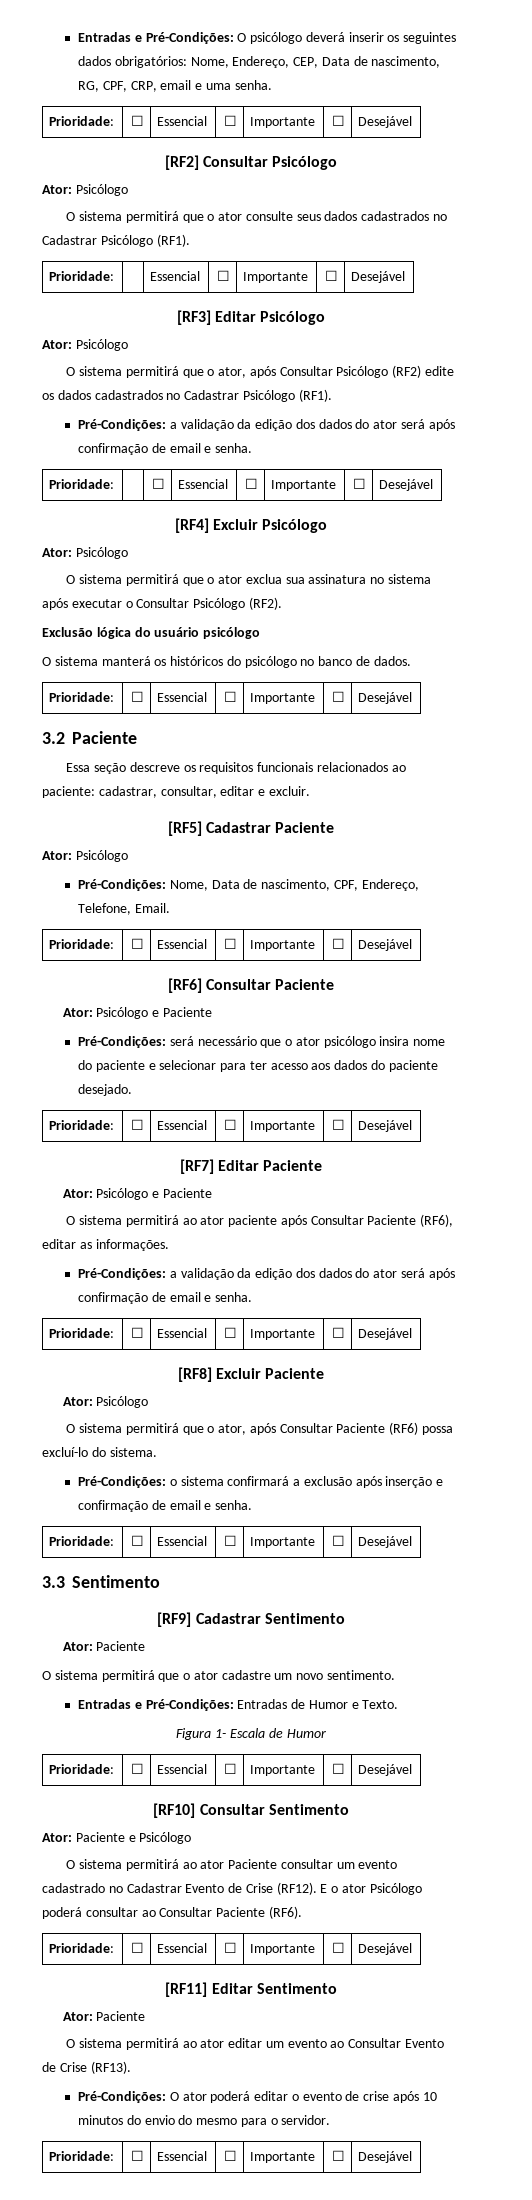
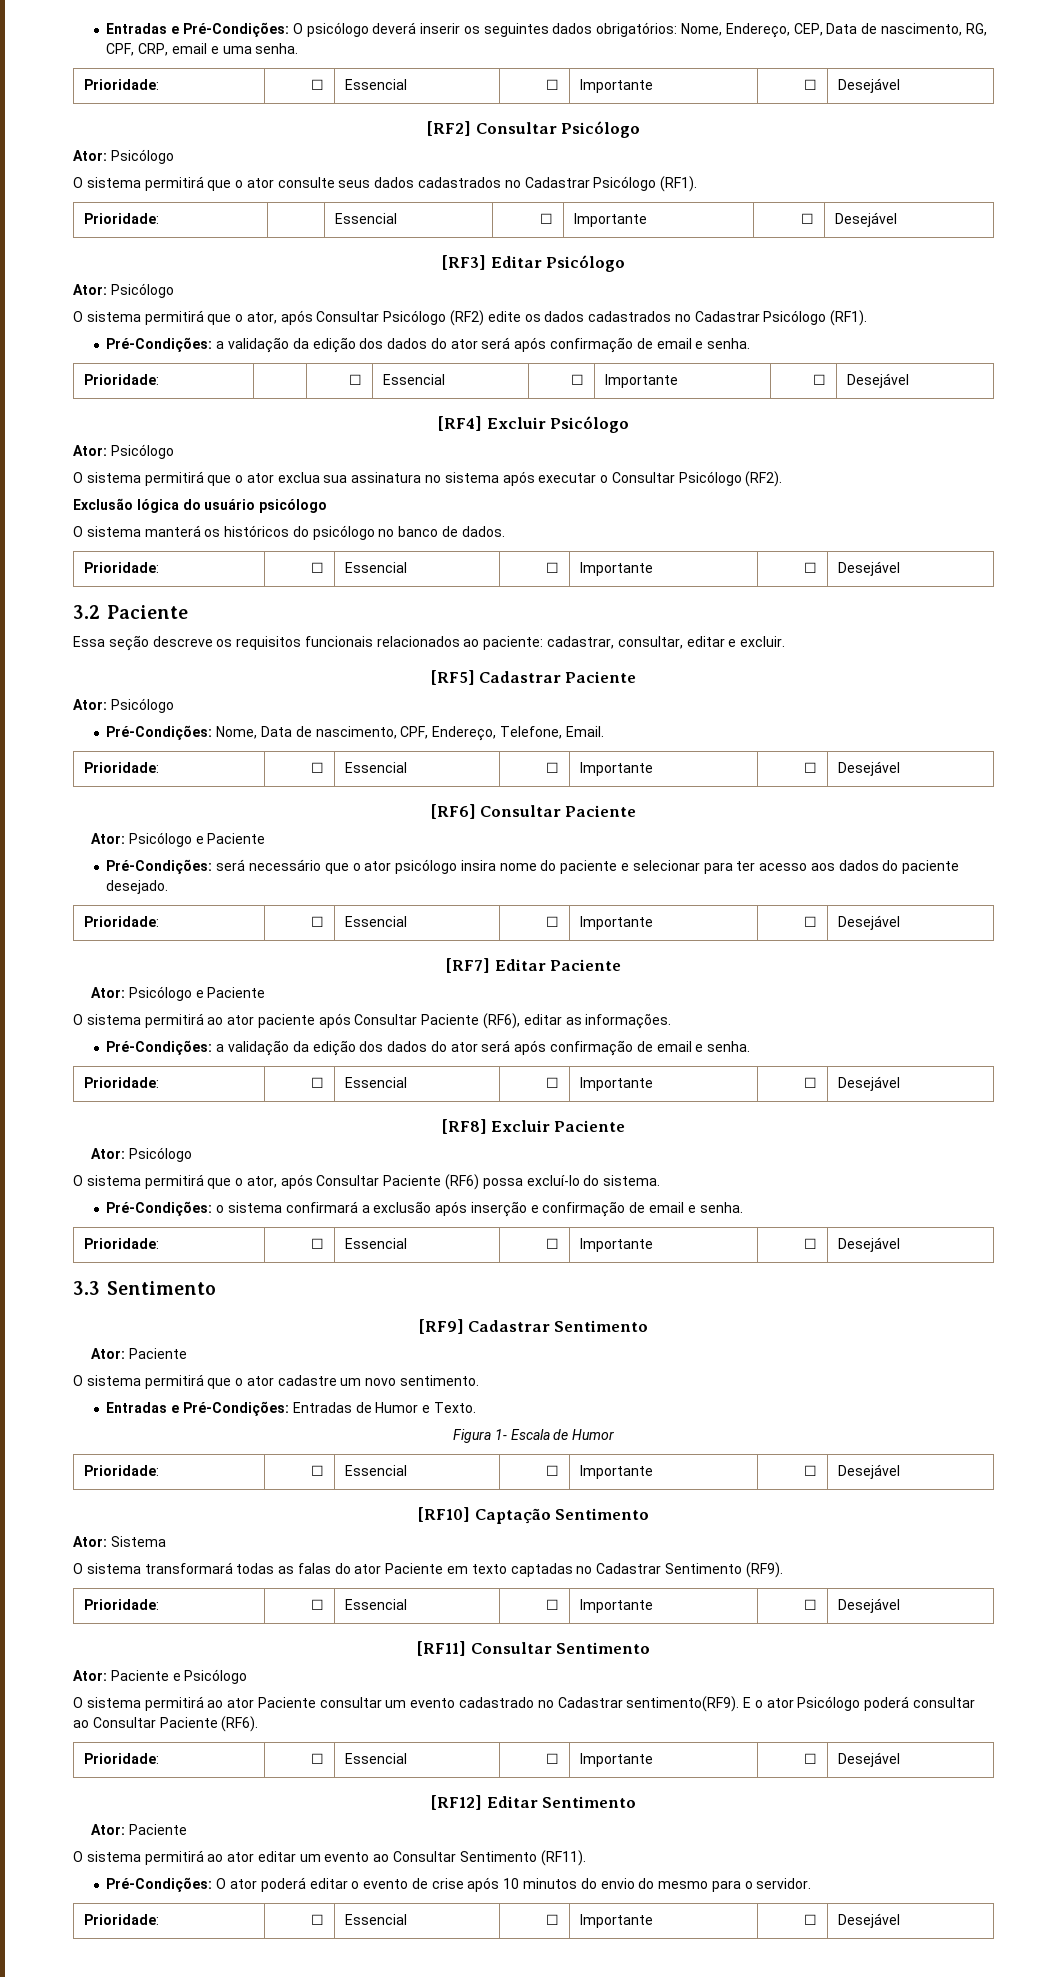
- [RF10] Consultar Sentimento
+ [RF10] Captação Sentimento
+ Ator: Sistema
+ O sistema transformará todas as falas do ator Paciente em texto captadas no Cadastrar Sentimento (RF9).
+ Prioridade: | ☐ | Essencial | ☐ | Importante | ☐ | Desejável
+ [RF11] Consultar Sentimento
- O sistema permitirá ao ator Paciente consultar um evento cadastrado no Cadastrar Evento de Crise (RF12).
+ O sistema permitirá ao ator Paciente consultar um evento cadastrado no Cadastrar sentimento(RF9).
- [RF11] Editar Sentimento
+ [RF12] Editar Sentimento
- O sistema permitirá ao ator editar um evento ao Consultar Evento de Crise (RF13).
+ O sistema permitirá ao ator editar um evento ao Consultar Sentimento (RF11).

